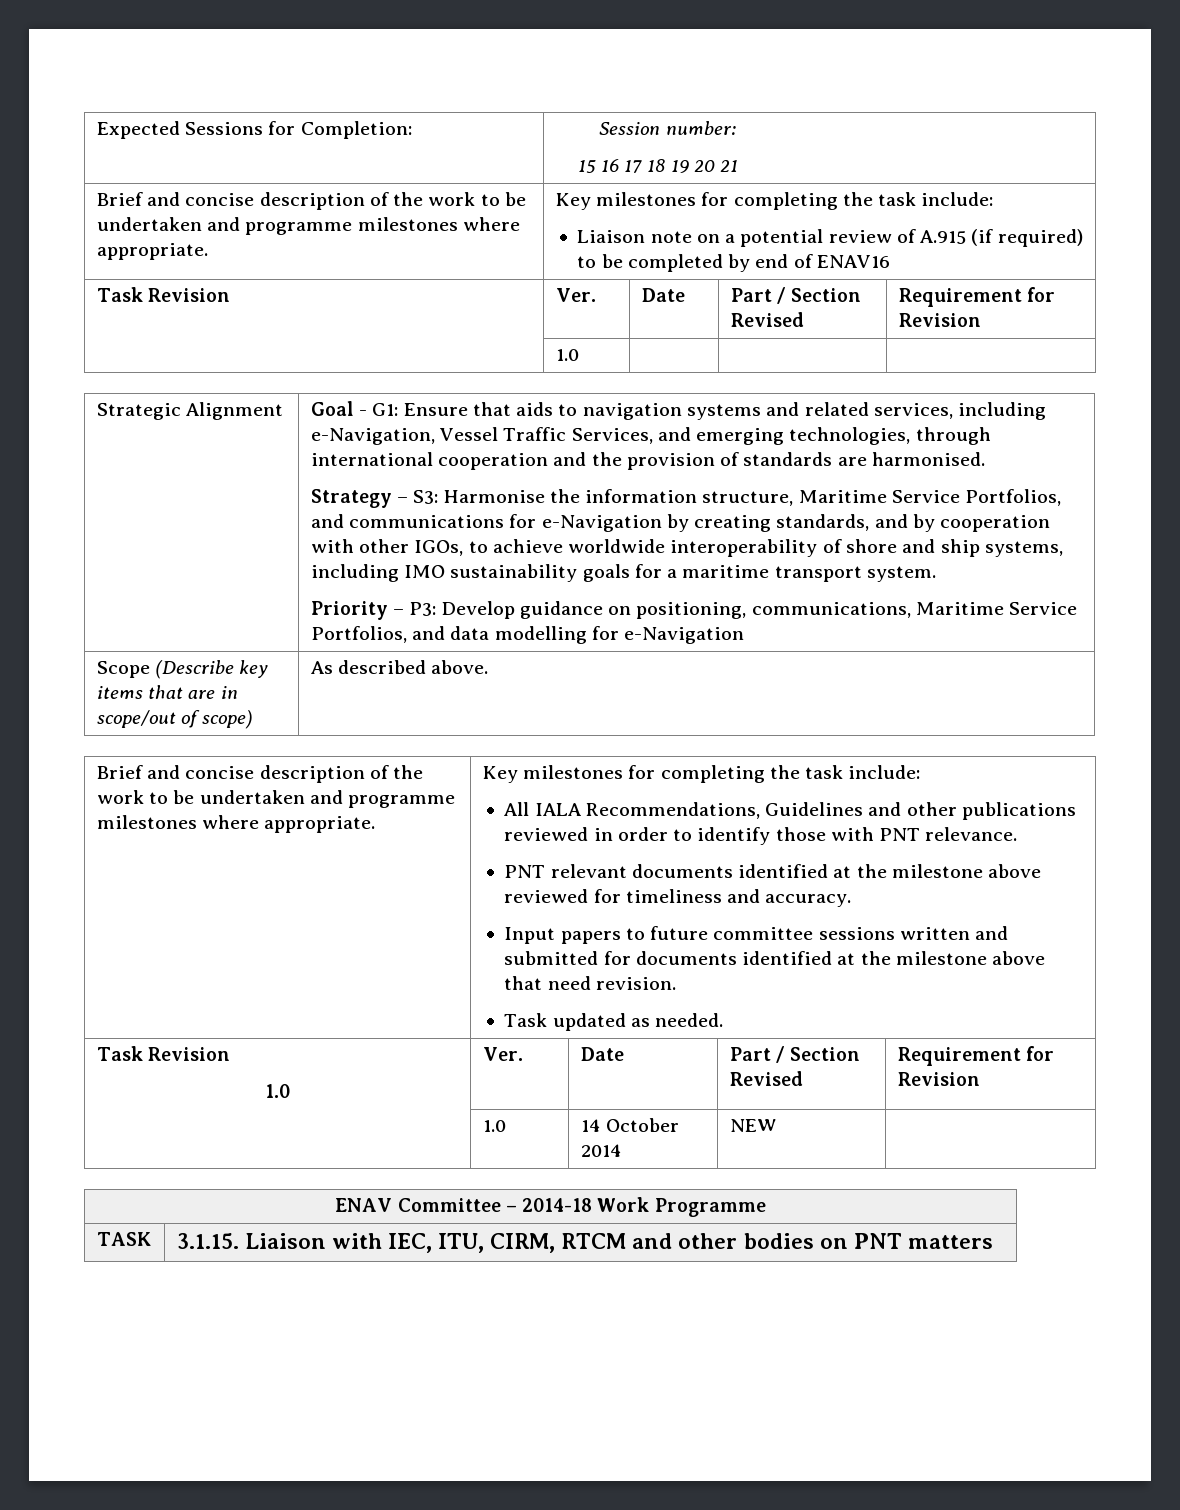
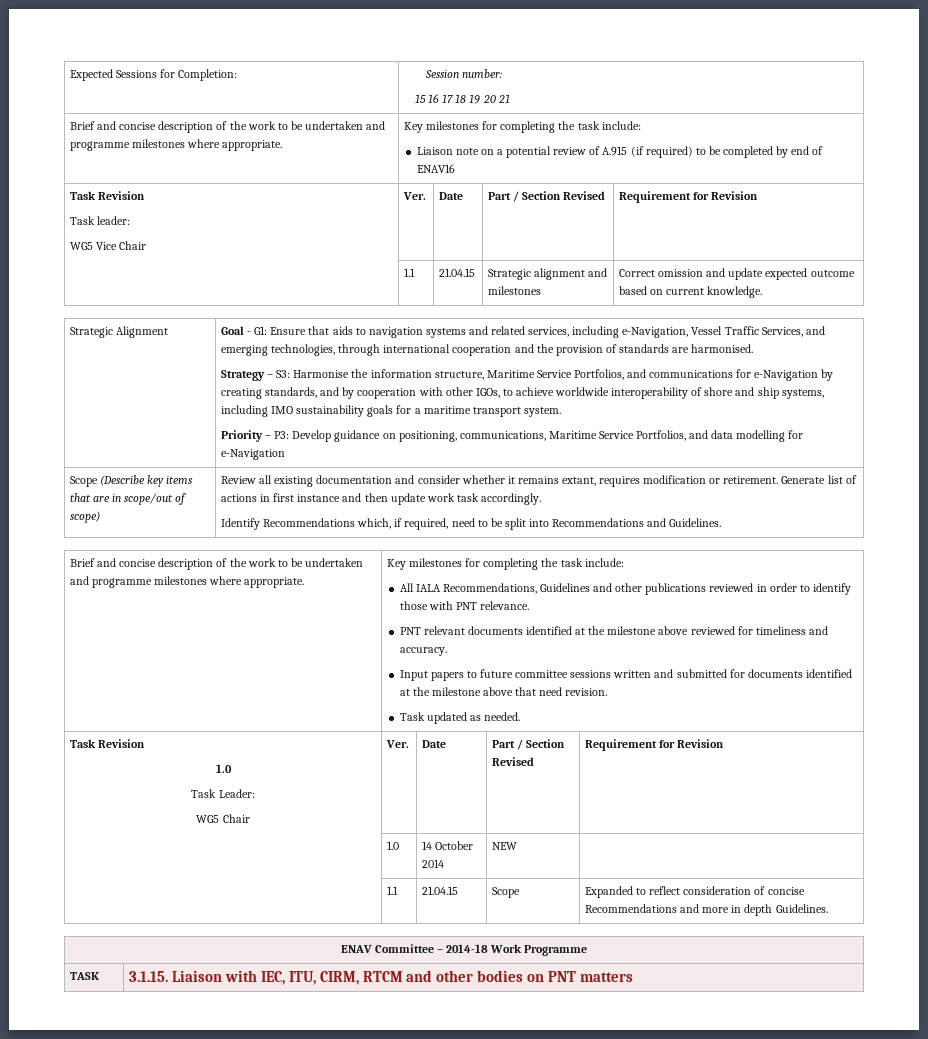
  Expected Sessions for Completion: | Session number:
  15 16 17 18 19 20 21
  Brief and concise description of the work to be undertaken and programme milestones where appropriate. | Key milestones for completing the task include:
  Liaison note on a potential review of A.915 (if required) to be completed by end of ENAV16
- Task Revision | Ver. | Date | Part / Section Revised | Requirement for Revision
- | 1.0 | | |
+ Task Revision
+ Task leader:
+ WG5 Vice Chair | Ver. | Date | Part / Section Revised | Requirement for Revision
+ | 1.1 | 21.04.15 | Strategic alignment and milestones | Correct omission and update expected outcome based on current knowledge.
- As described above.
+ Review all existing documentation and consider whether it remains extant, requires modification or retirement. Generate list of actions in first instance and then update work task accordingly.
+ Identify Recommendations which, if required, need to be split into Recommendations and Guidelines.
  Task updated as needed.
  Task Revision
- 1.0 | Ver. | Date | Part / Section Revised | Requirement for Revision
+ 1.0
+ Task Leader:
+ WG5 Chair | Ver. | Date | Part / Section Revised | Requirement for Revision
+ | 1.1 | 21.04.15 | Scope | Expanded to reflect consideration of concise Recommendations and more in depth Guidelines.

